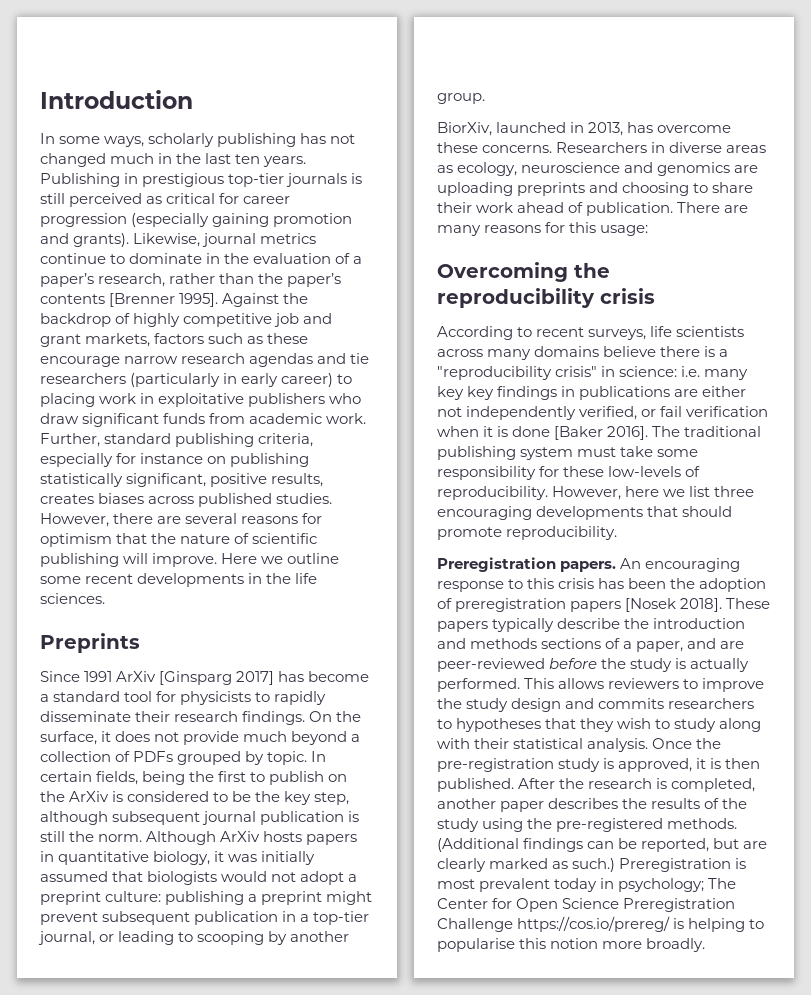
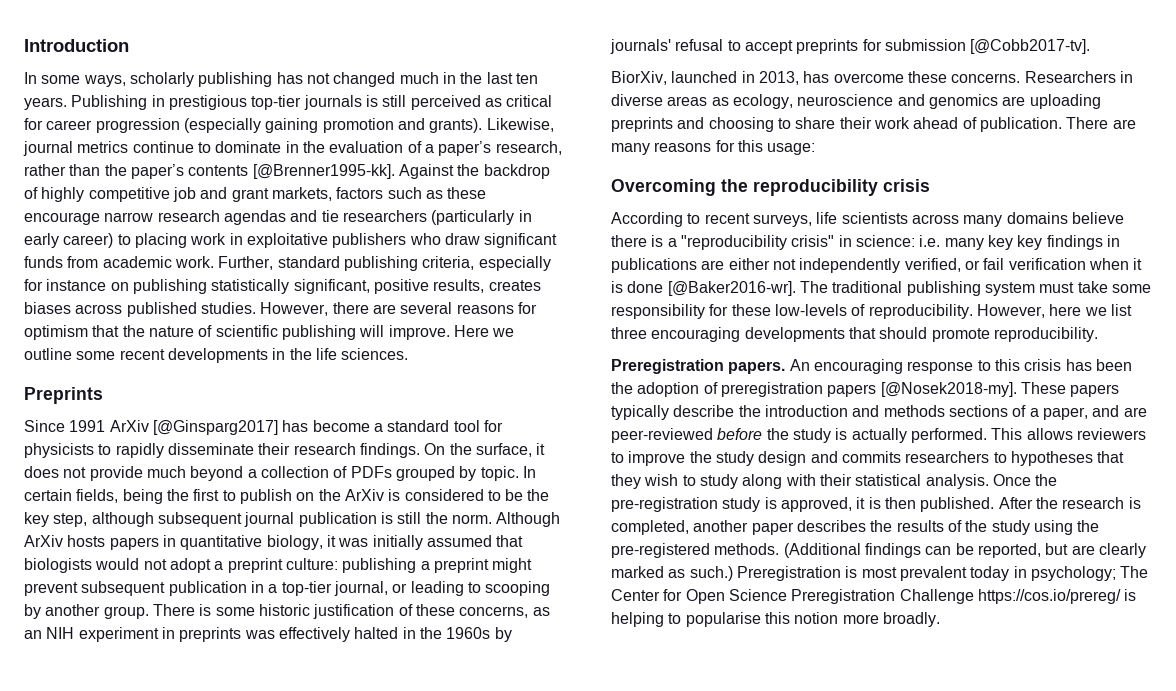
- Likewise, journal metrics continue to dominate in the evaluation of a paper’s research, rather than the paper’s contents [Brenner 1995].
+ Likewise, journal metrics continue to dominate in the evaluation of a paper’s research, rather than the paper’s contents [@Brenner1995-kk].
- Since 1991 ArXiv [Ginsparg 2017] has become a standard tool for physicists to rapidly disseminate their research findings.
+ Since 1991 ArXiv [@Ginsparg2017] has become a standard tool for physicists to rapidly disseminate their research findings.
+ There is some historic justification of these concerns, as an NIH experiment in preprints was effectively halted in the 1960s by journals' refusal to accept preprints for submission [@Cobb2017-tv].
- According to recent surveys, life scientists across many domains believe there is a "reproducibility crisis" in science: i.e. many key key findings in publications are either not independently verified, or fail verification when it is done [Baker 2016].
+ According to recent surveys, life scientists across many domains believe there is a "reproducibility crisis" in science: i.e. many key key findings in publications are either not independently verified, or fail verification when it is done [@Baker2016-wr].
- An encouraging response to this crisis has been the adoption of preregistration papers [Nosek 2018].
+ An encouraging response to this crisis has been the adoption of preregistration papers [@Nosek2018-my].

